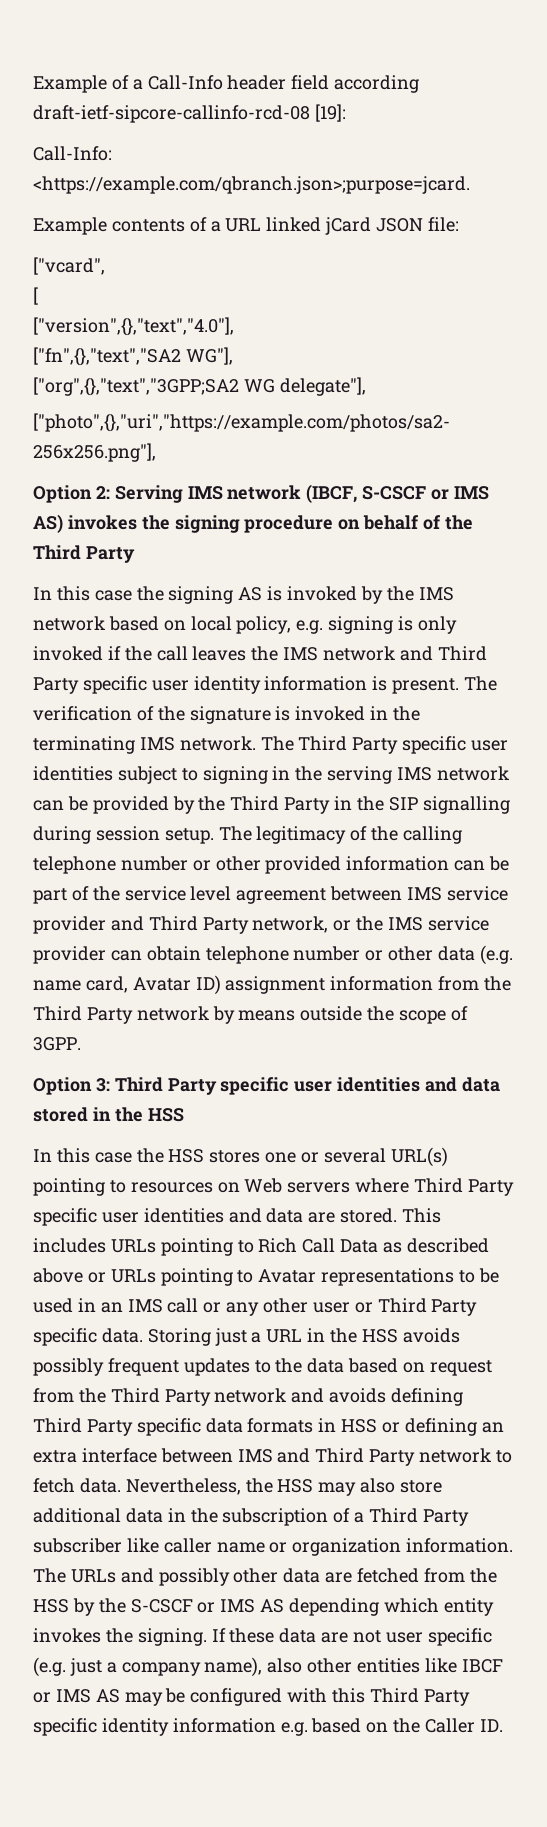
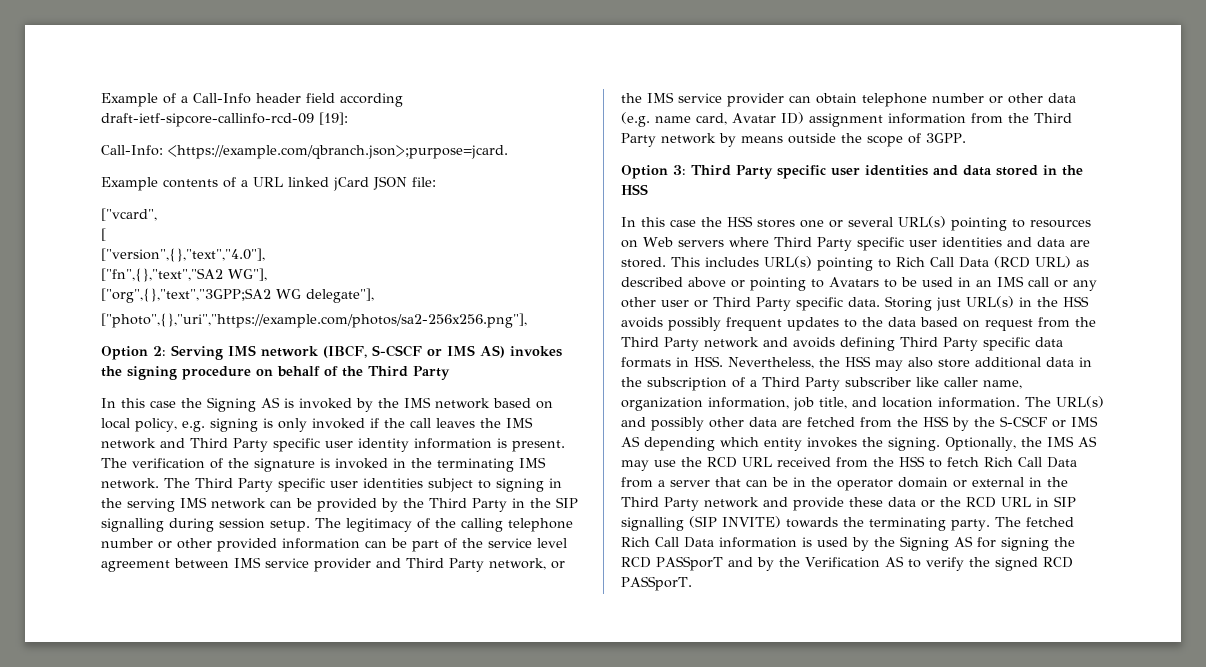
- Example of a Call-Info header field according draft-ietf-sipcore-callinfo-rcd-08 [19]:
+ Example of a Call-Info header field according draft-ietf-sipcore-callinfo-rcd-09 [19]:
- In this case the signing AS is invoked by the IMS network based on local policy, e.g. signing is only invoked if the call leaves the IMS network and Third Party specific user identity information is present.
+ In this case the Signing AS is invoked by the IMS network based on local policy, e.g. signing is only invoked if the call leaves the IMS network and Third Party specific user identity information is present.
- This includes URLs pointing to Rich Call Data as described above or URLs pointing to Avatar representations to be used in an IMS call or any other user or Third Party specific data.
+ This includes URL(s) pointing to Rich Call Data (RCD URL) as described above or pointing to Avatars to be used in an IMS call or any other user or Third Party specific data.
- Storing just a URL in the HSS avoids possibly frequent updates to the data based on request from the Third Party network and avoids defining Third Party specific data formats in HSS or defining an extra interface between IMS and Third Party network to fetch data. Nevertheless, the HSS may also store additional data in the subscription of a Third Party subscriber like caller name or organization information.
+ Storing just URL(s) in the HSS avoids possibly frequent updates to the data based on request from the Third Party network and avoids defining Third Party specific data formats in HSS. Nevertheless, the HSS may also store additional data in the subscription of a Third Party subscriber like caller name, organization information, job title, and location information.
- The URLs and possibly other data are fetched from the HSS by the S-CSCF or IMS AS depending which entity invokes the signing.
+ The URL(s) and possibly other data are fetched from the HSS by the S-CSCF or IMS AS depending which entity invokes the signing.
- If these data are not user specific (e.g. just a company name), also other entities like IBCF or IMS AS may be configured with this Third Party specific identity information e.g. based on the Caller ID.
+ Optionally, the IMS AS may use the RCD URL received from the HSS to fetch Rich Call Data from a server that can be in the operator domain or external in the Third Party network and provide these data or the RCD URL in SIP signalling (SIP INVITE) towards the terminating party. The fetched Rich Call Data information is used by the Signing AS for signing the RCD PASSporT and by the Verification AS to verify the signed RCD PASSporT.

